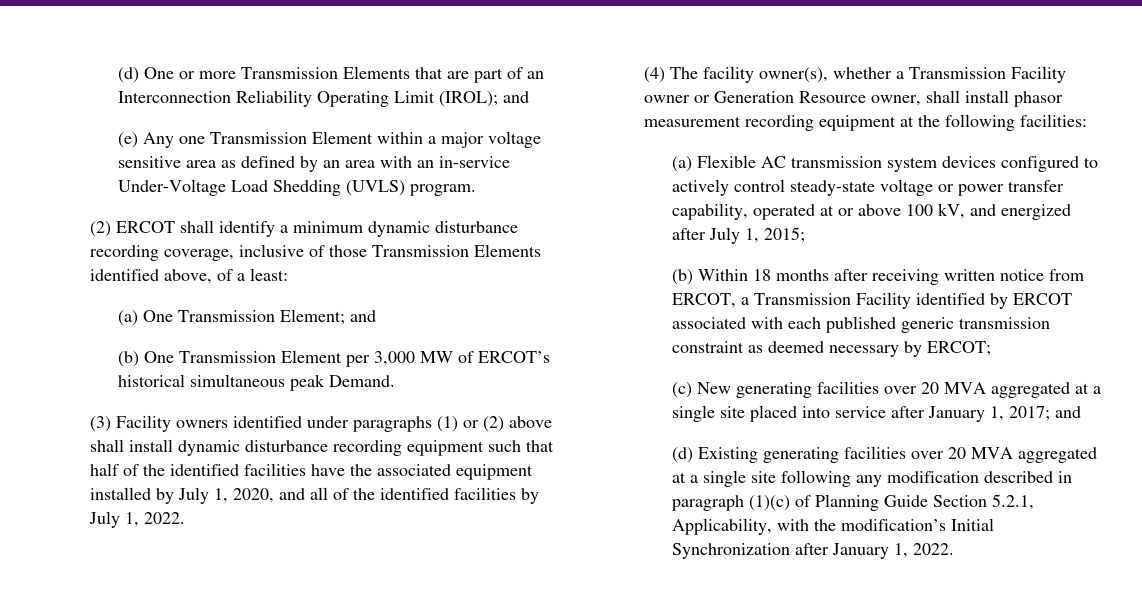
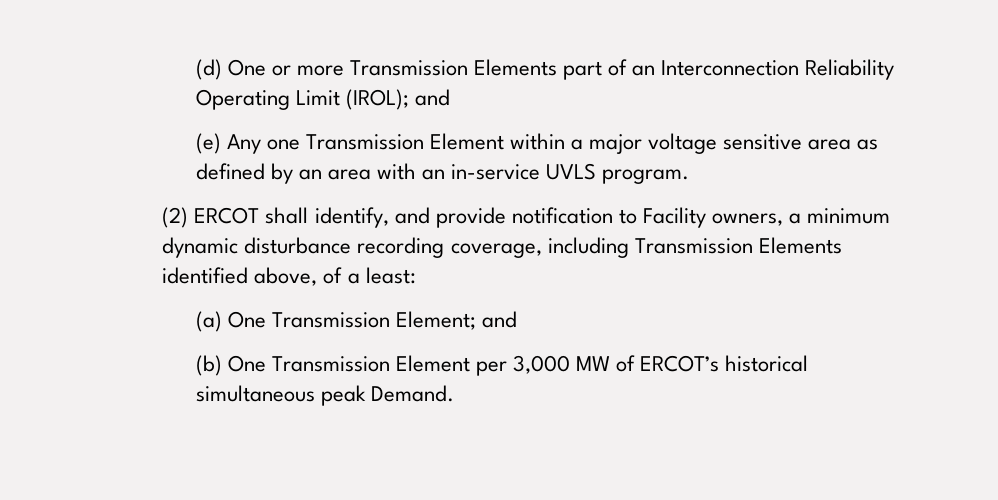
- (d) One or more Transmission Elements that are part of an Interconnection Reliability Operating Limit (IROL); and
+ (d) One or more Transmission Elements part of an Interconnection Reliability Operating Limit (IROL); and
- (e) Any one Transmission Element within a major voltage sensitive area as defined by an area with an in-service Under-Voltage Load Shedding (UVLS) program.
+ (e) Any one Transmission Element within a major voltage sensitive area as defined by an area with an in-service UVLS program.
- (2) ERCOT shall identify a minimum dynamic disturbance recording coverage, inclusive of those Transmission Elements identified above, of a least:
+ (2) ERCOT shall identify, and provide notification to Facility owners, a minimum dynamic disturbance recording coverage, including Transmission Elements identified above, of a least:
- (3) Facility owners identified under paragraphs (1) or (2) above shall install dynamic disturbance recording equipment such that half of the identified facilities have the associated equipment installed by July 1, 2020, and all of the identified facilities by July 1, 2022.
- (4) The facility owner(s), whether a Transmission Facility owner or Generation Resource owner, shall install phasor measurement recording equipment at the following facilities:
- (a) Flexible AC transmission system devices configured to actively control steady-state voltage or power transfer capability, operated at or above 100 kV, and energized after July 1, 2015;
- (b) Within 18 months after receiving written notice from ERCOT, a Transmission Facility identified by ERCOT associated with each published generic transmission constraint as deemed necessary by ERCOT;
- (c) New generating facilities over 20 MVA aggregated at a single site placed into service after January 1, 2017; and
- (d) Existing generating facilities over 20 MVA aggregated at a single site following any modification described in paragraph (1)(c) of Planning Guide Section 5.2.1, Applicability, with the modification’s Initial Synchronization after January 1, 2022.

